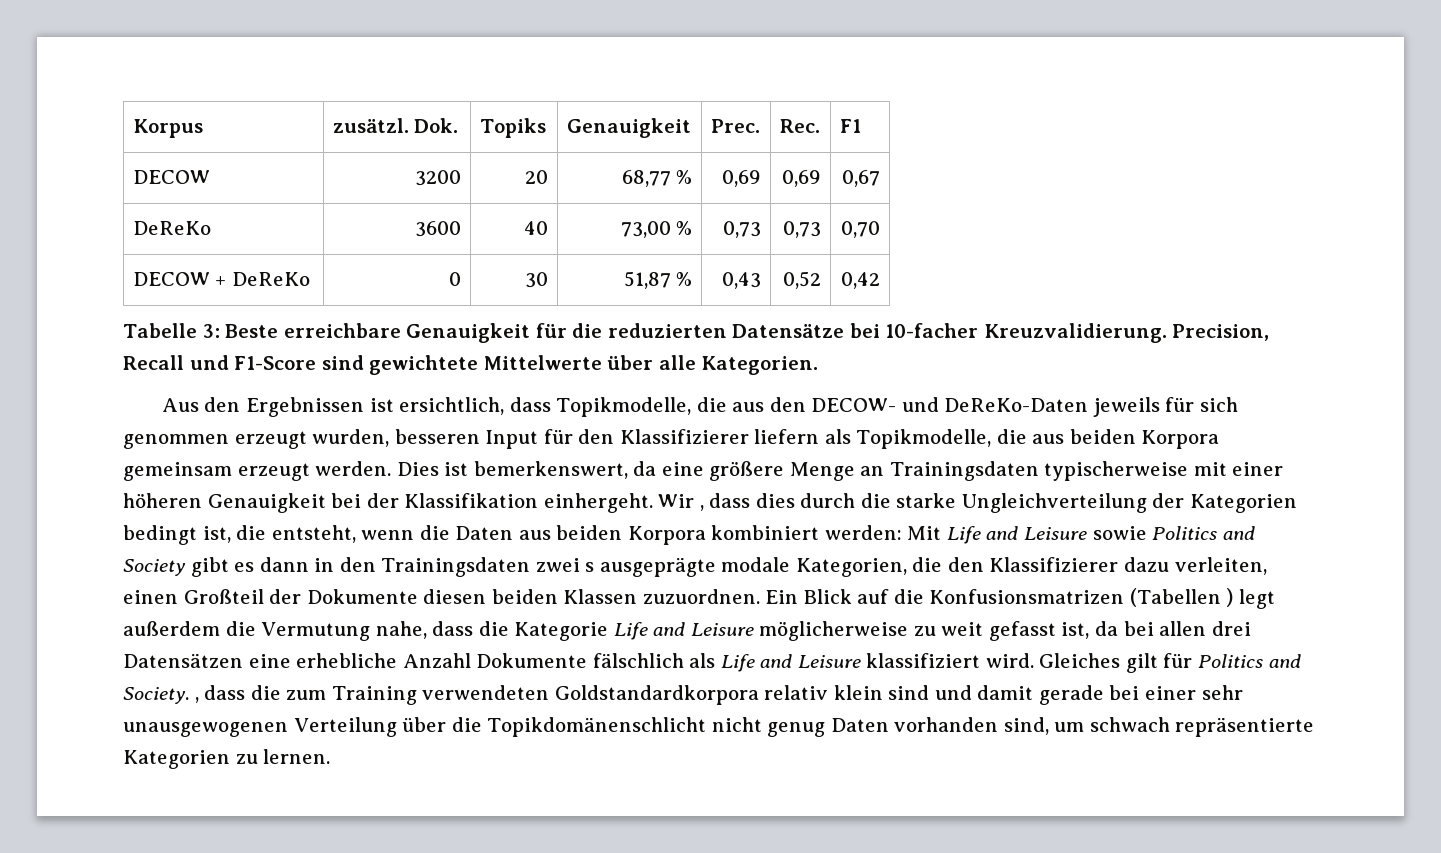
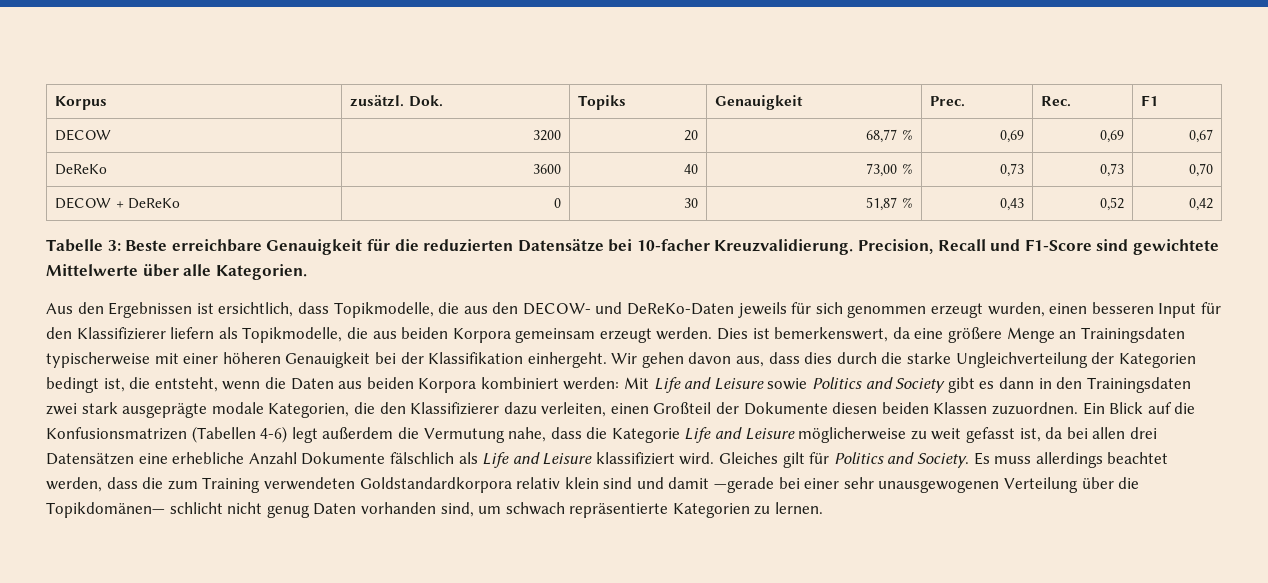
- Aus den Ergebnissen ist ersichtlich, dass Topikmodelle, die aus den DECOW- und DeReKo-Daten jeweils für sich genommen erzeugt wurden, besseren Input für den Klassifizierer liefern als Topikmodelle, die aus beiden Korpora gemeinsam erzeugt werden.
+ Aus den Ergebnissen ist ersichtlich, dass Topikmodelle, die aus den DECOW- und DeReKo-Daten jeweils für sich genommen erzeugt wurden, einen besseren Input für den Klassifizierer liefern als Topikmodelle, die aus beiden Korpora gemeinsam erzeugt werden.
- Wir , dass dies durch die starke Ungleichverteilung der Kategorien bedingt ist, die entsteht, wenn die Daten aus beiden Korpora kombiniert werden: Mit Life and Leisure sowie Politics and Society gibt es dann in den Trainingsdaten zwei s ausgeprägte modale Kategorien, die den Klassifizierer dazu verleiten, einen Großteil der Dokumente diesen beiden Klassen zuzuordnen.
+ Wir gehen davon aus, dass dies durch die starke Ungleichverteilung der Kategorien bedingt ist, die entsteht, wenn die Daten aus beiden Korpora kombiniert werden: Mit Life and Leisure sowie Politics and Society gibt es dann in den Trainingsdaten zwei stark ausgeprägte modale Kategorien, die den Klassifizierer dazu verleiten, einen Großteil der Dokumente diesen beiden Klassen zuzuordnen.
- Ein Blick auf die Konfusionsmatrizen (Tabellen ) legt außerdem die Vermutung nahe, dass die Kategorie Life and Leisure möglicherweise zu weit gefasst ist, da bei allen drei Datensätzen eine erhebliche Anzahl Dokumente fälschlich als Life and Leisure klassifiziert wird.
+ Ein Blick auf die Konfusionsmatrizen (Tabellen 4‑6) legt außerdem die Vermutung nahe, dass die Kategorie Life and Leisure möglicherweise zu weit gefasst ist, da bei allen drei Datensätzen eine erhebliche Anzahl Dokumente fälschlich als Life and Leisure klassifiziert wird.
- Gleiches gilt für Politics and Society. , dass die zum Training verwendeten Goldstandardkorpora relativ klein sind und damit gerade bei einer sehr unausgewogenen Verteilung über die Topikdomänenschlicht nicht genug Daten vorhanden sind, um schwach repräsentierte Kategorien zu lernen.
+ Gleiches gilt für Politics and Society. Es muss allerdings beachtet werden, dass die zum Training verwendeten Goldstandardkorpora relativ klein sind und damit —gerade bei einer sehr unausgewogenen Verteilung über die Topikdomänen— schlicht nicht genug Daten vorhanden sind, um schwach repräsentierte Kategorien zu lernen.

